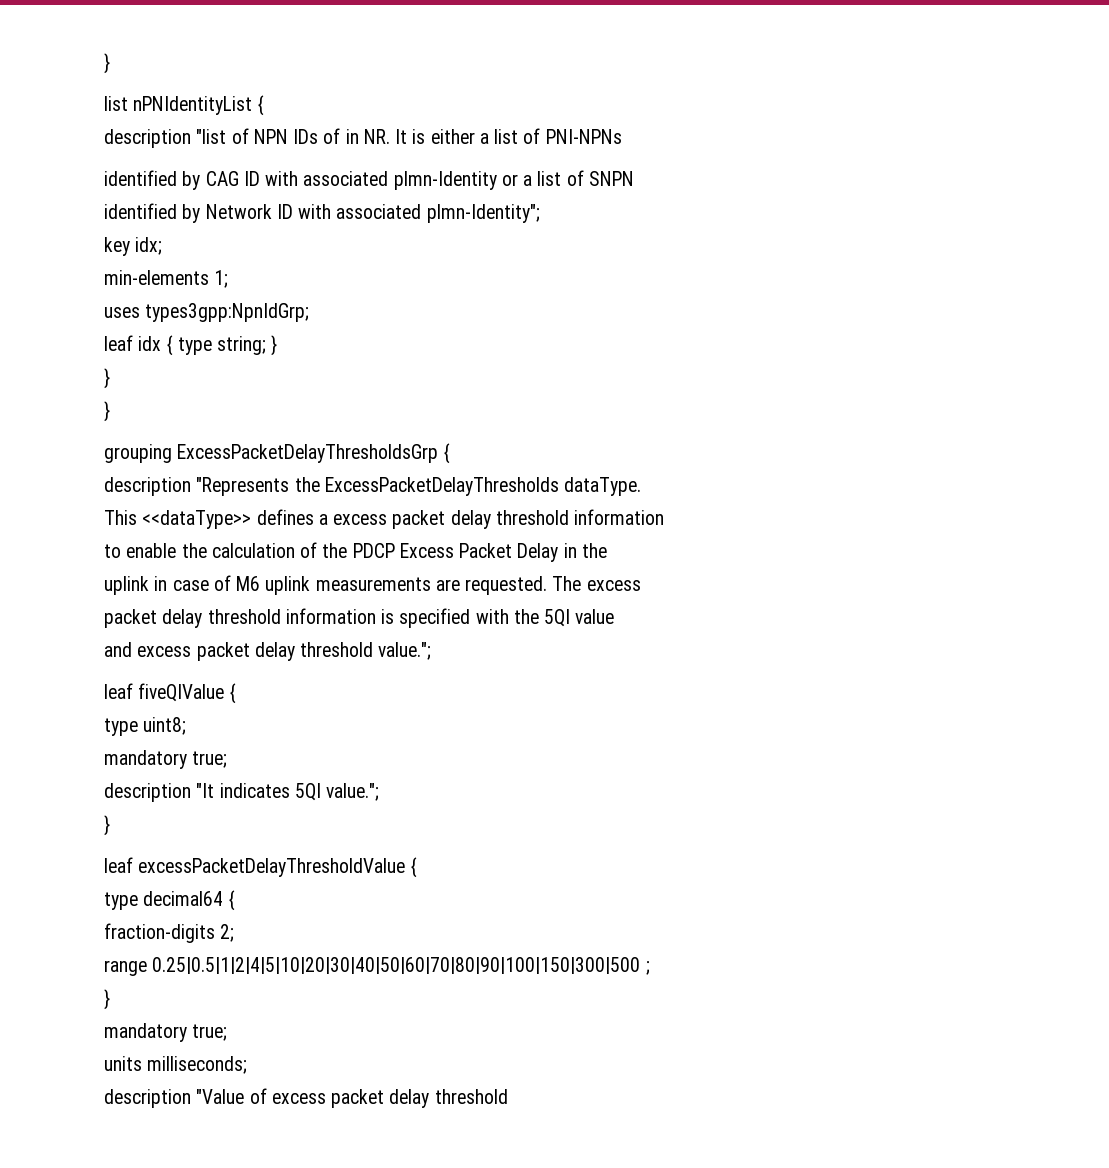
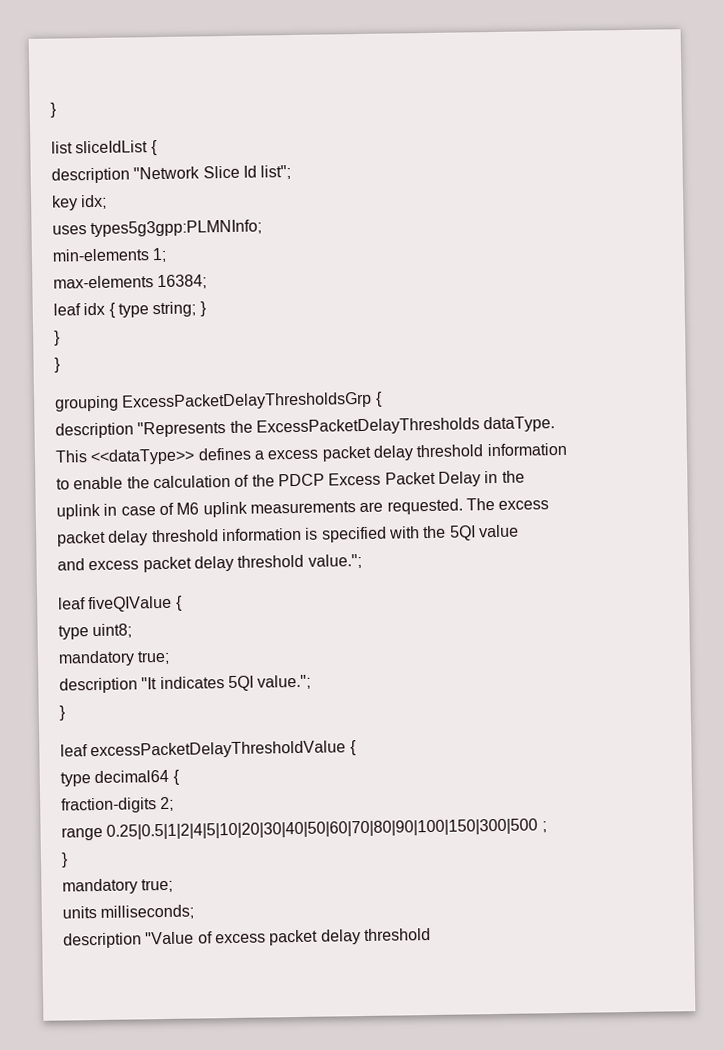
- list nPNIdentityList {
- description "list of NPN IDs of in NR. It is either a list of PNI-NPNs
- identified by CAG ID with associated plmn-Identity or a list of SNPN
- identified by Network ID with associated plmn-Identity";
+ list sliceIdList {
+ description "Network Slice Id list";
+ uses types5g3gpp:PLMNInfo;
- uses types3gpp:NpnIdGrp;
+ max-elements 16384;

